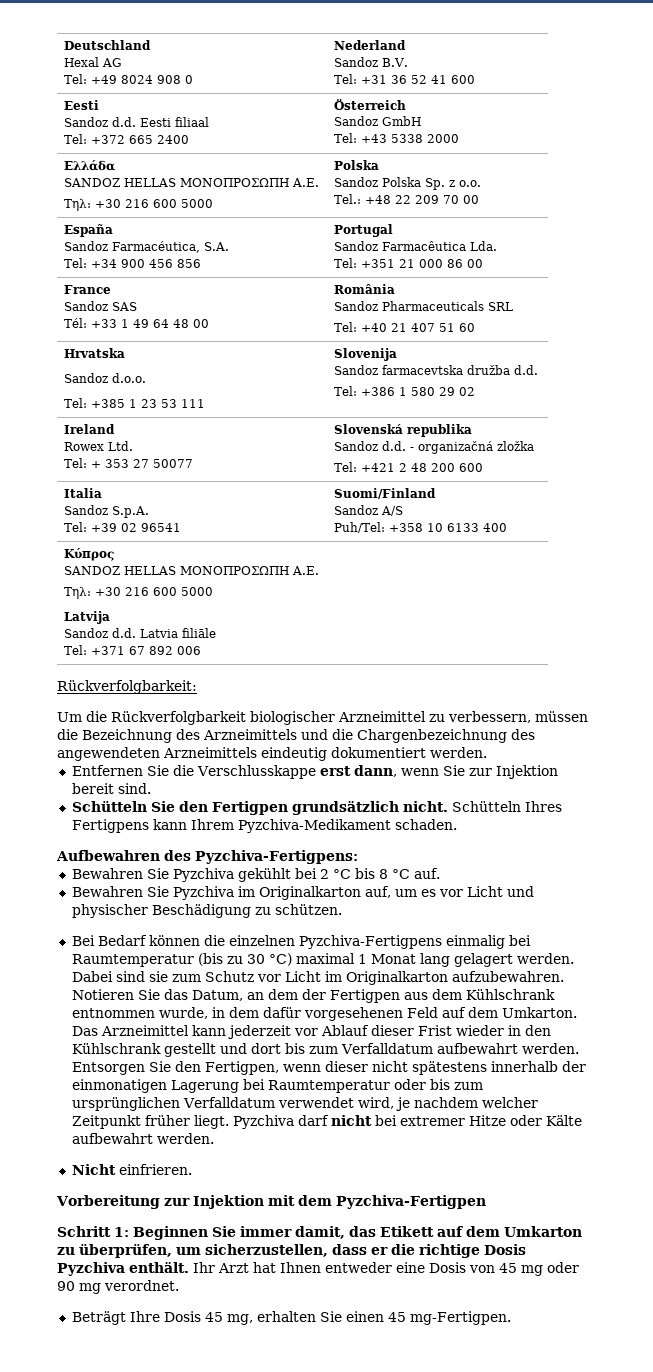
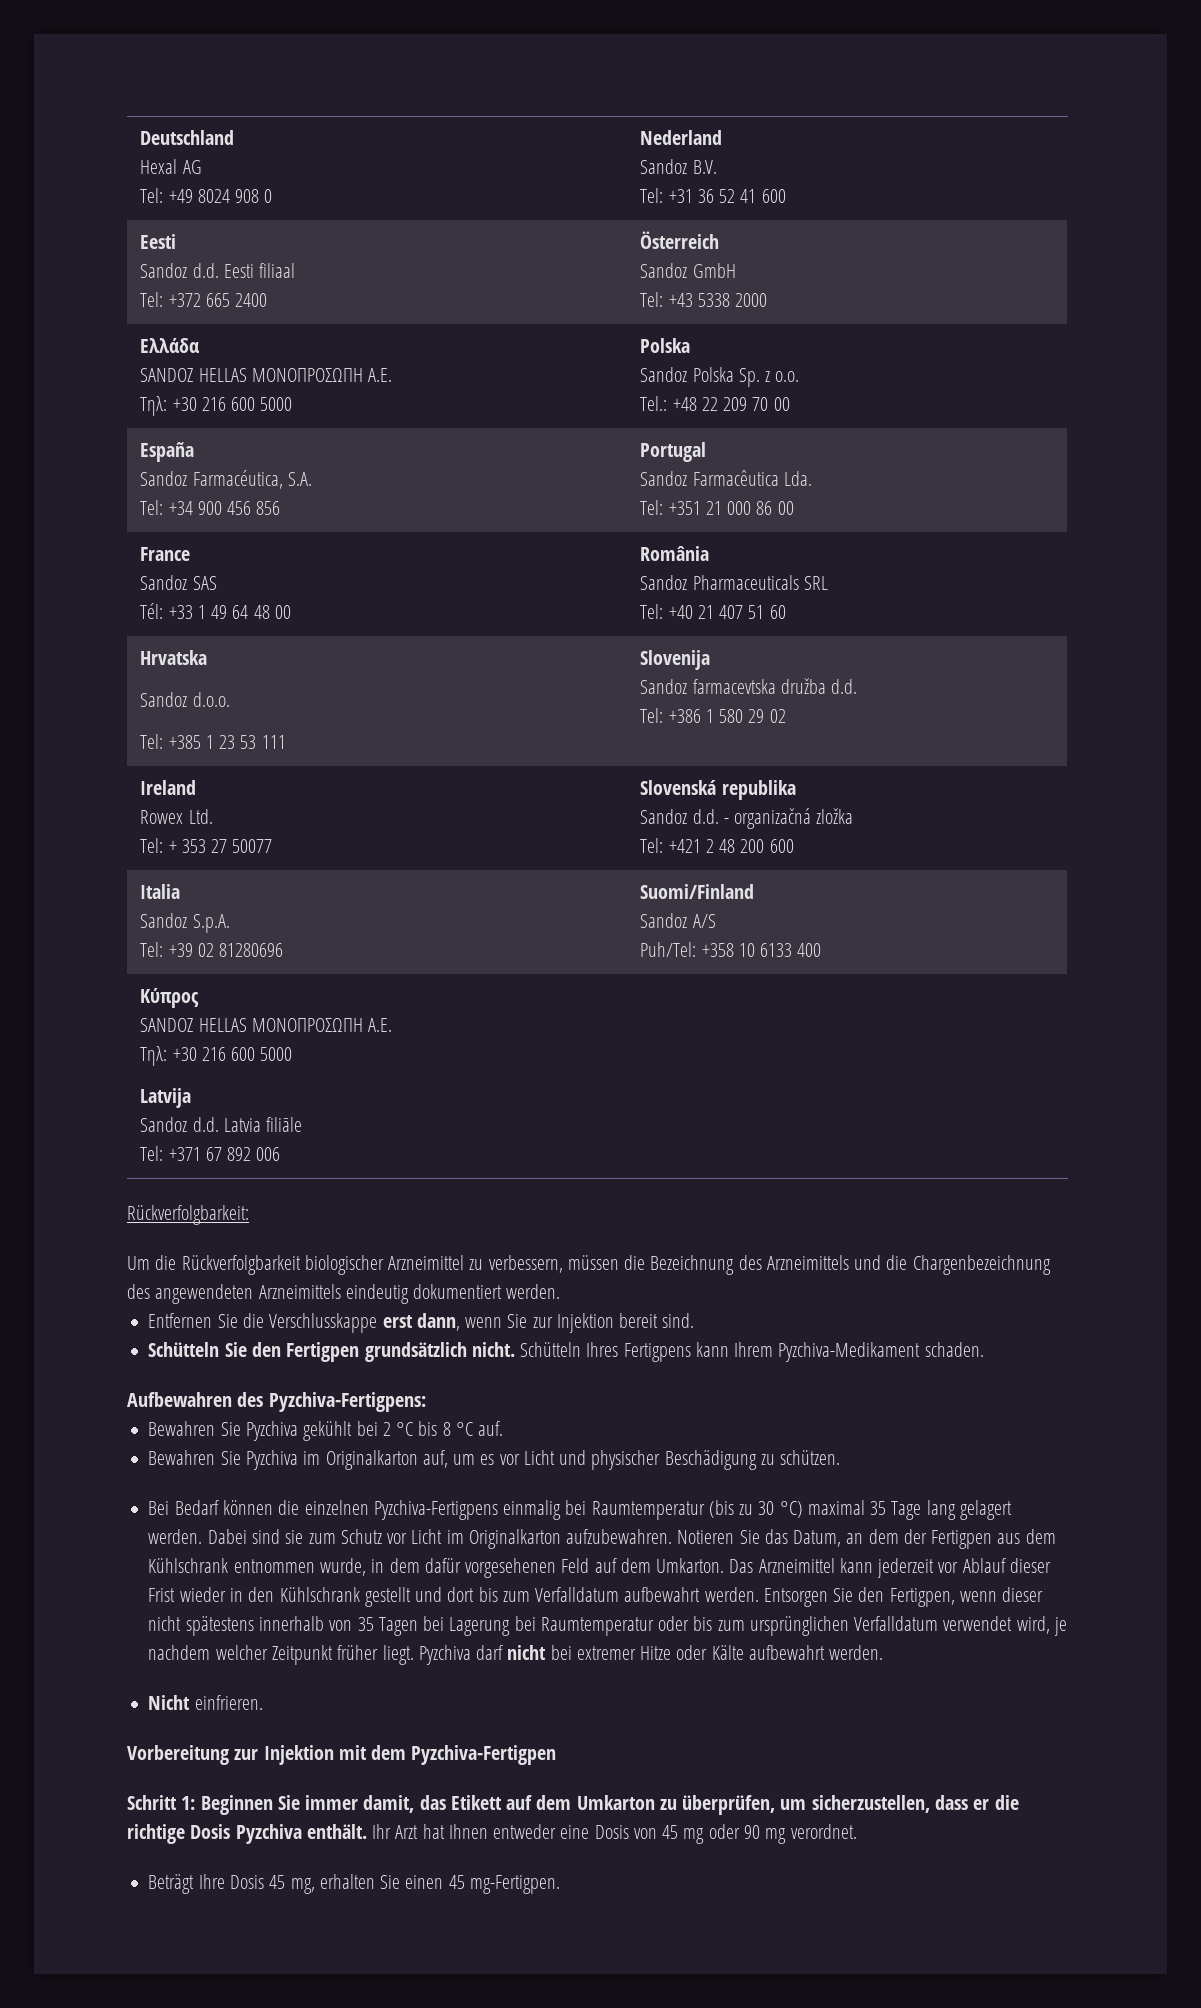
  Italia
  Sandoz S.p.A.
- Tel: +39 02 96541 | Suomi/Finland
+ Tel: +39 02 81280696 | Suomi/Finland
- Bei Bedarf können die einzelnen Pyzchiva-Fertigpens einmalig bei Raumtemperatur (bis zu 30 °C) maximal 1 Monat lang gelagert werden.
+ Bei Bedarf können die einzelnen Pyzchiva-Fertigpens einmalig bei Raumtemperatur (bis zu 30 °C) maximal 35 Tage lang gelagert werden.
- Entsorgen Sie den Fertigpen, wenn dieser nicht spätestens innerhalb der einmonatigen Lagerung bei Raumtemperatur oder bis zum ursprünglichen Verfalldatum verwendet wird, je nachdem welcher Zeitpunkt früher liegt.
+ Entsorgen Sie den Fertigpen, wenn dieser nicht spätestens innerhalb von 35 Tagen bei Lagerung bei Raumtemperatur oder bis zum ursprünglichen Verfalldatum verwendet wird, je nachdem welcher Zeitpunkt früher liegt.

